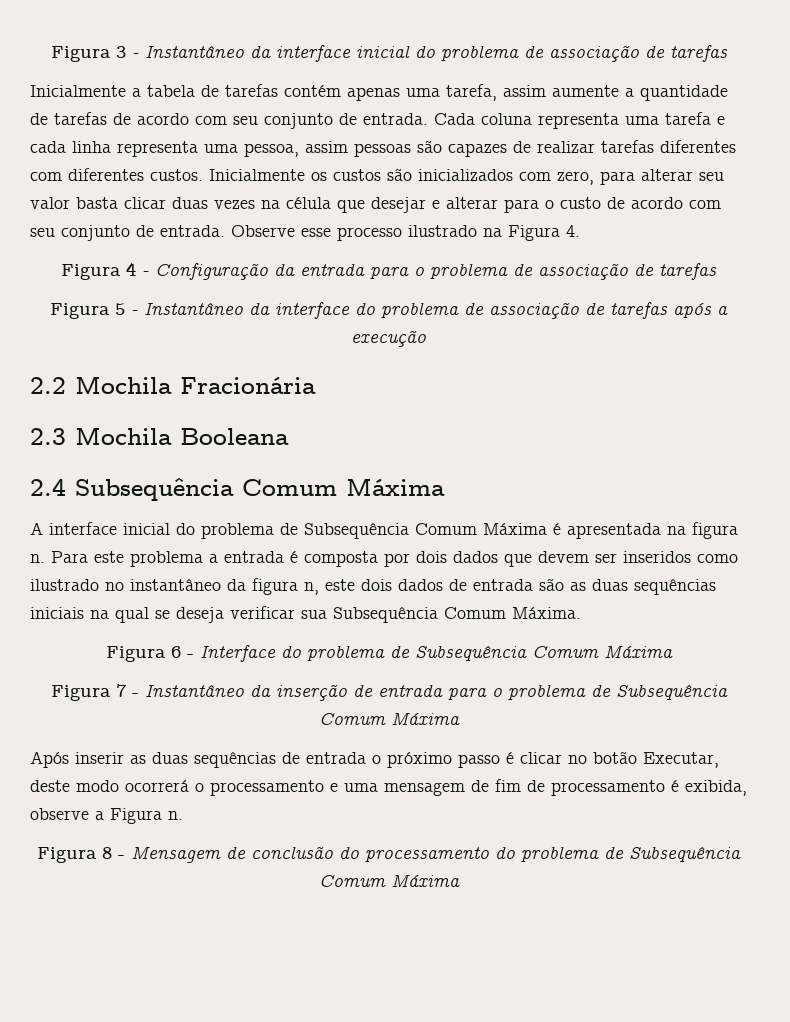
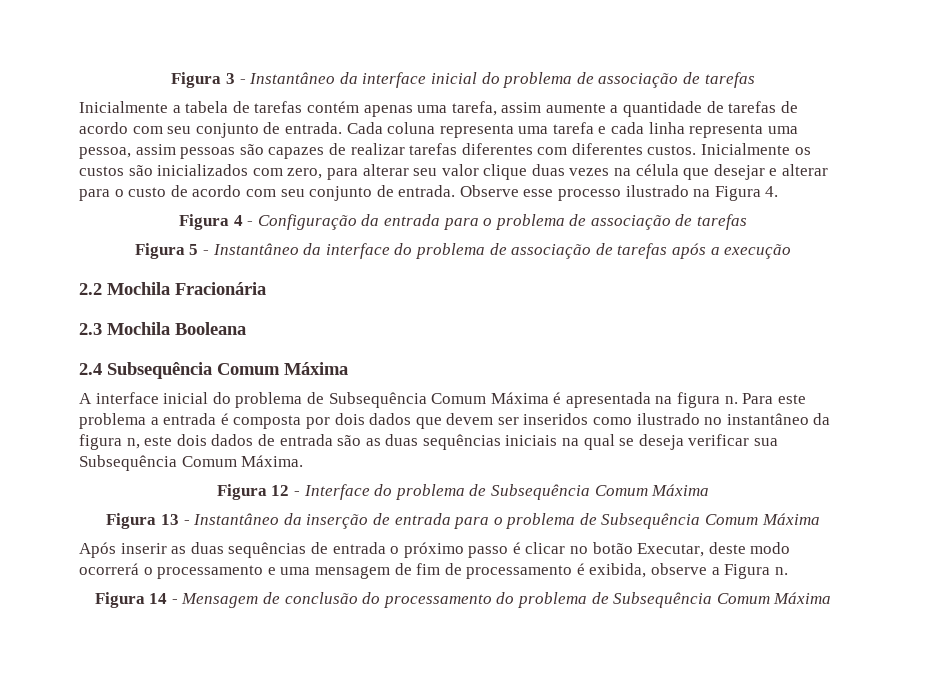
- Inicialmente os custos são inicializados com zero, para alterar seu valor basta clicar duas vezes na célula que desejar e alterar para o custo de acordo com seu conjunto de entrada.
+ Inicialmente os custos são inicializados com zero, para alterar seu valor clique duas vezes na célula que desejar e alterar para o custo de acordo com seu conjunto de entrada.
- Figura 6 - Interface do problema de Subsequência Comum Máxima
+ Figura 12 - Interface do problema de Subsequência Comum Máxima
- Figura 7 - Instantâneo da inserção de entrada para o problema de Subsequência Comum Máxima
+ Figura 13 - Instantâneo da inserção de entrada para o problema de Subsequência Comum Máxima
- Figura 8 - Mensagem de conclusão do processamento do problema de Subsequência Comum Máxima
+ Figura 14 - Mensagem de conclusão do processamento do problema de Subsequência Comum Máxima

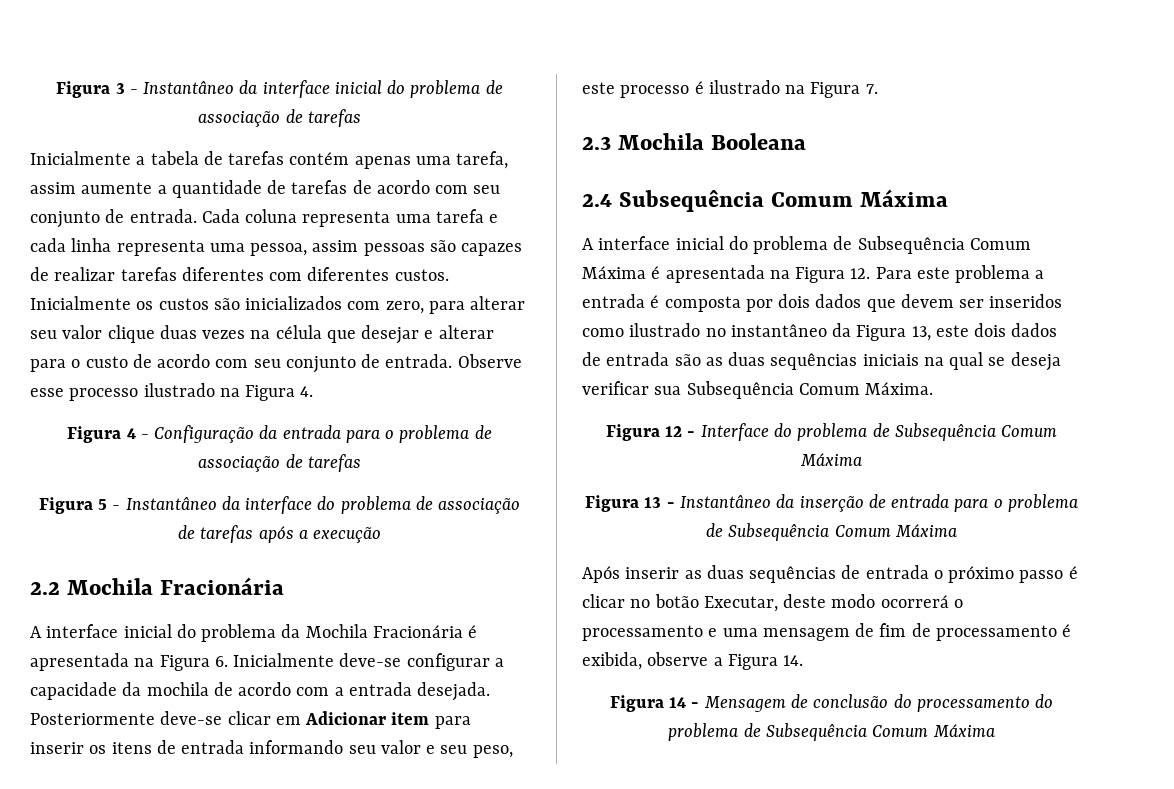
+ A interface inicial do problema da Mochila Fracionária é apresentada na Figura 6. Inicialmente deve-se configurar a capacidade da mochila de acordo com a entrada desejada. Posteriormente deve-se clicar em Adicionar item para inserir os itens de entrada informando seu valor e seu peso, este processo é ilustrado na Figura 7.
- A interface inicial do problema de Subsequência Comum Máxima é apresentada na figura n. Para este problema a entrada é composta por dois dados que devem ser inseridos como ilustrado no instantâneo da figura n, este dois dados de entrada são as duas sequências iniciais na qual se deseja verificar sua Subsequência Comum Máxima.
+ A interface inicial do problema de Subsequência Comum Máxima é apresentada na Figura 12. Para este problema a entrada é composta por dois dados que devem ser inseridos como ilustrado no instantâneo da Figura 13, este dois dados de entrada são as duas sequências iniciais na qual se deseja verificar sua Subsequência Comum Máxima.
- Após inserir as duas sequências de entrada o próximo passo é clicar no botão Executar, deste modo ocorrerá o processamento e uma mensagem de fim de processamento é exibida, observe a Figura n.
+ Após inserir as duas sequências de entrada o próximo passo é clicar no botão Executar, deste modo ocorrerá o processamento e uma mensagem de fim de processamento é exibida, observe a Figura 14.

